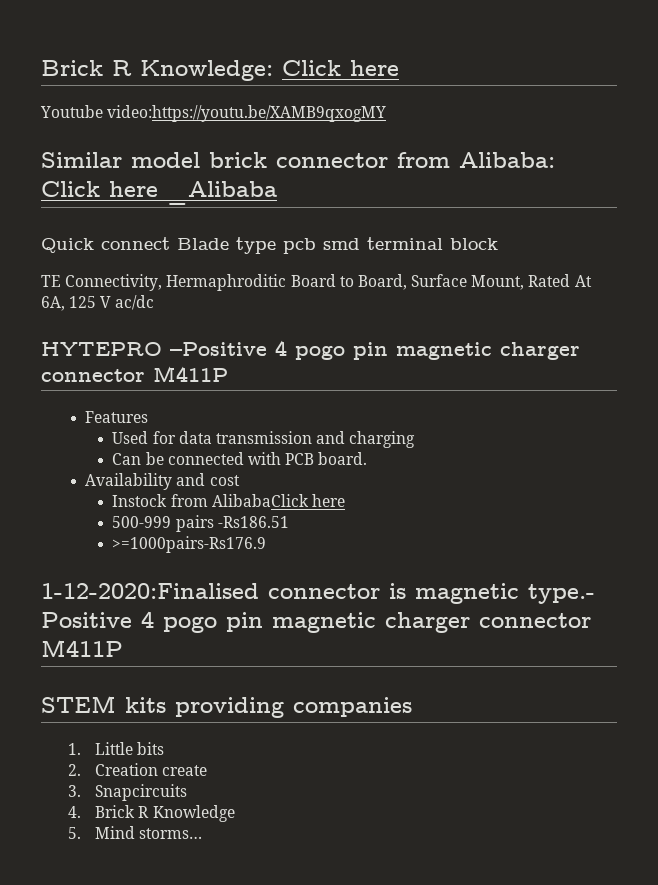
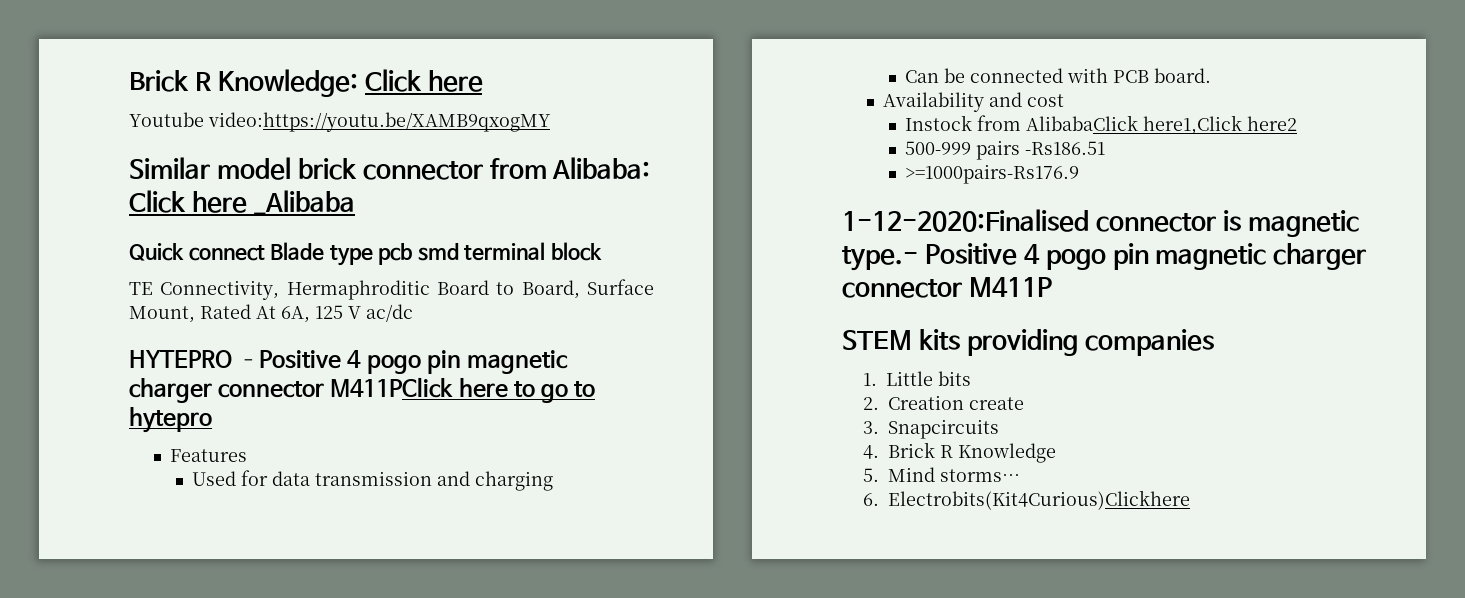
- HYTEPRO –Positive 4 pogo pin magnetic charger connector M411P
+ HYTEPRO –Positive 4 pogo pin magnetic charger connector M411PClick here to go to hytepro
- Instock from AlibabaClick here
+ Instock from AlibabaClick here1,Click here2
+ 6. Electrobits(Kit4Curious)Clickhere

